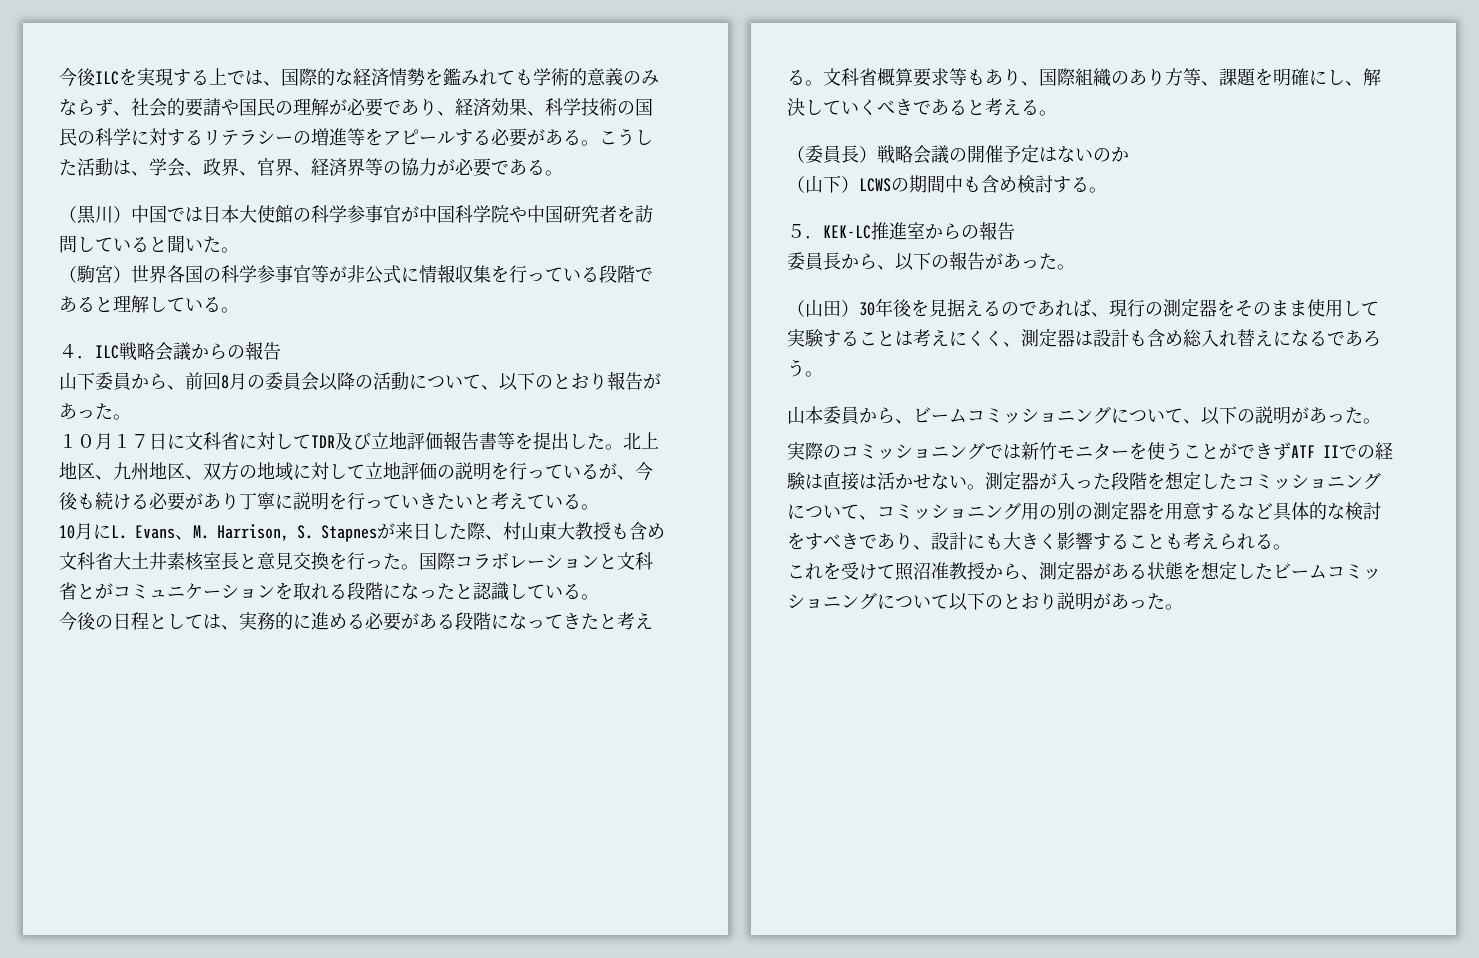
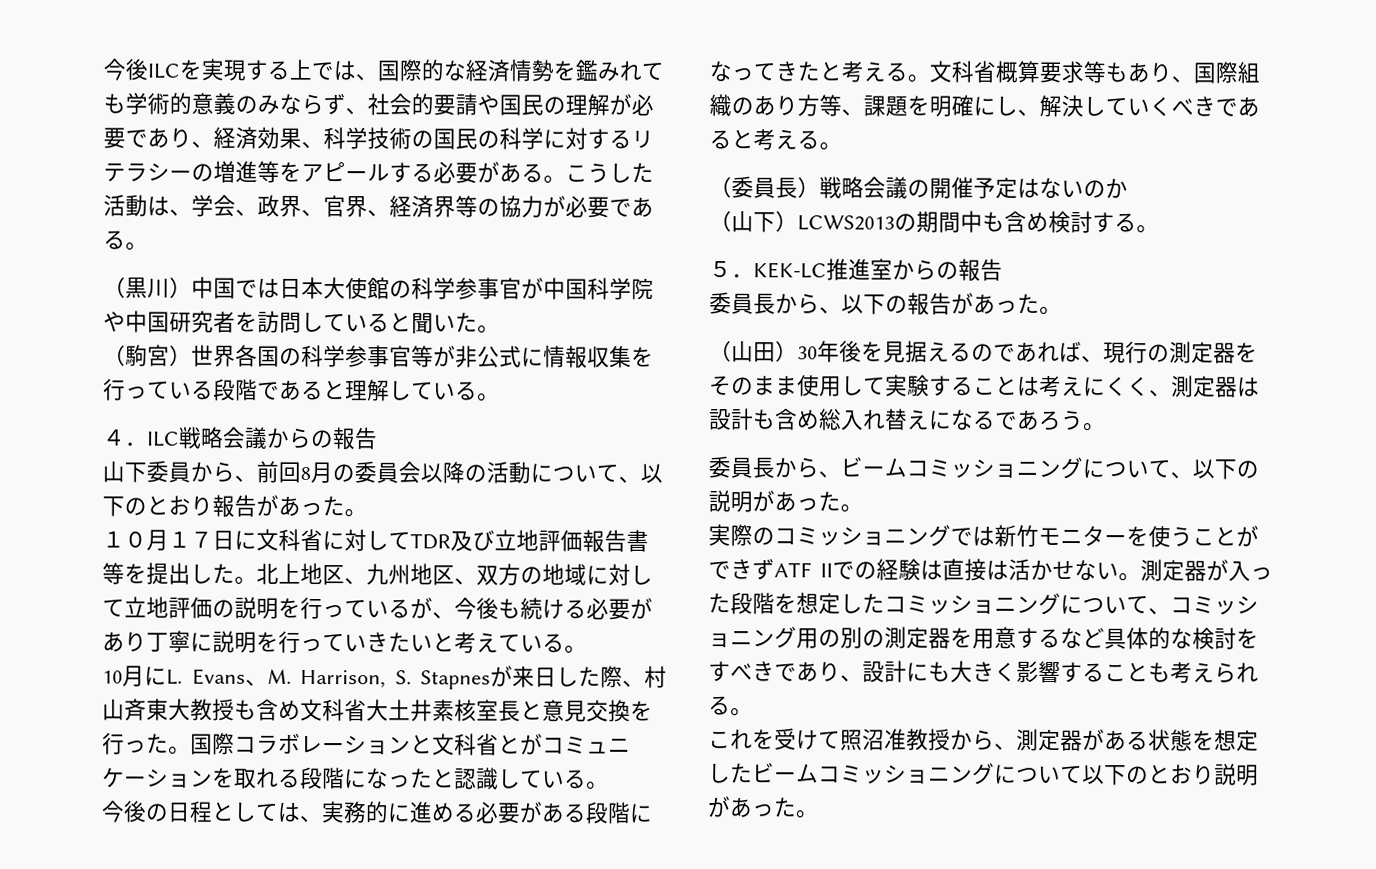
- 10月にL. Evans、M. Harrison, S. Stapnesが来日した際、村山東大教授も含め文科省大土井素核室長と意見交換を行った。
+ 10月にL. Evans、M. Harrison, S. Stapnesが来日した際、村山斉東大教授も含め文科省大土井素核室長と意見交換を行った。
- （山下）LCWSの期間中も含め検討する。
+ （山下）LCWS2013の期間中も含め検討する。
- 山本委員から、ビームコミッショニングについて、以下の説明があった。
+ 委員長から、ビームコミッショニングについて、以下の説明があった。

